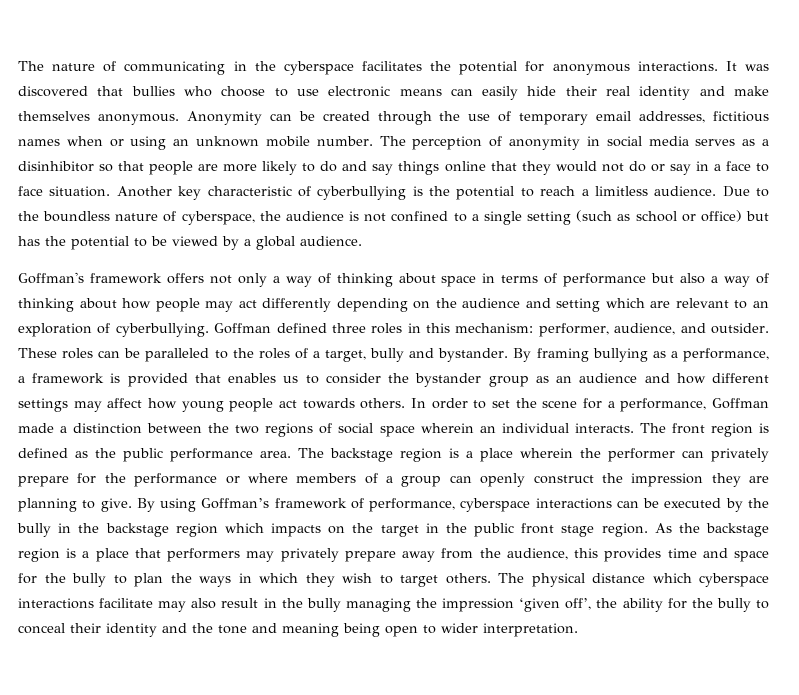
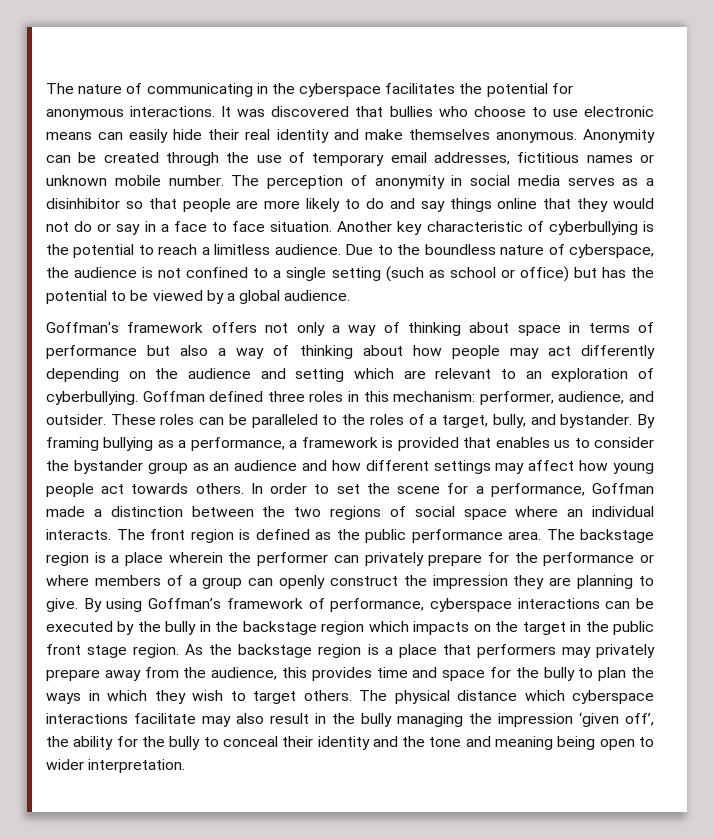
- Anonymity can be created through the use of temporary email addresses, fictitious names when or using an unknown mobile number.
+ Anonymity can be created through the use of temporary email addresses, fictitious names or unknown mobile number.
- These roles can be paralleled to the roles of a target, bully and bystander.
+ These roles can be paralleled to the roles of a target, bully, and bystander.
- In order to set the scene for a performance, Goffman made a distinction between the two regions of social space wherein an individual interacts.
+ In order to set the scene for a performance, Goffman made a distinction between the two regions of social space where an individual interacts.

